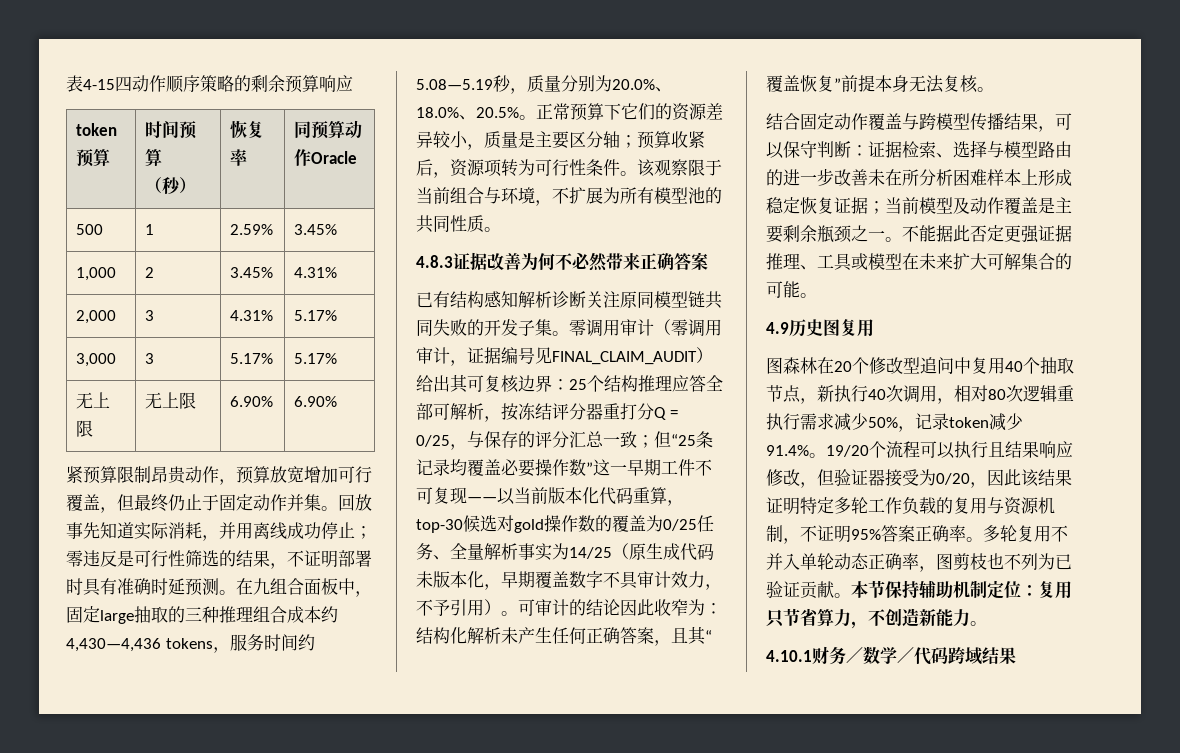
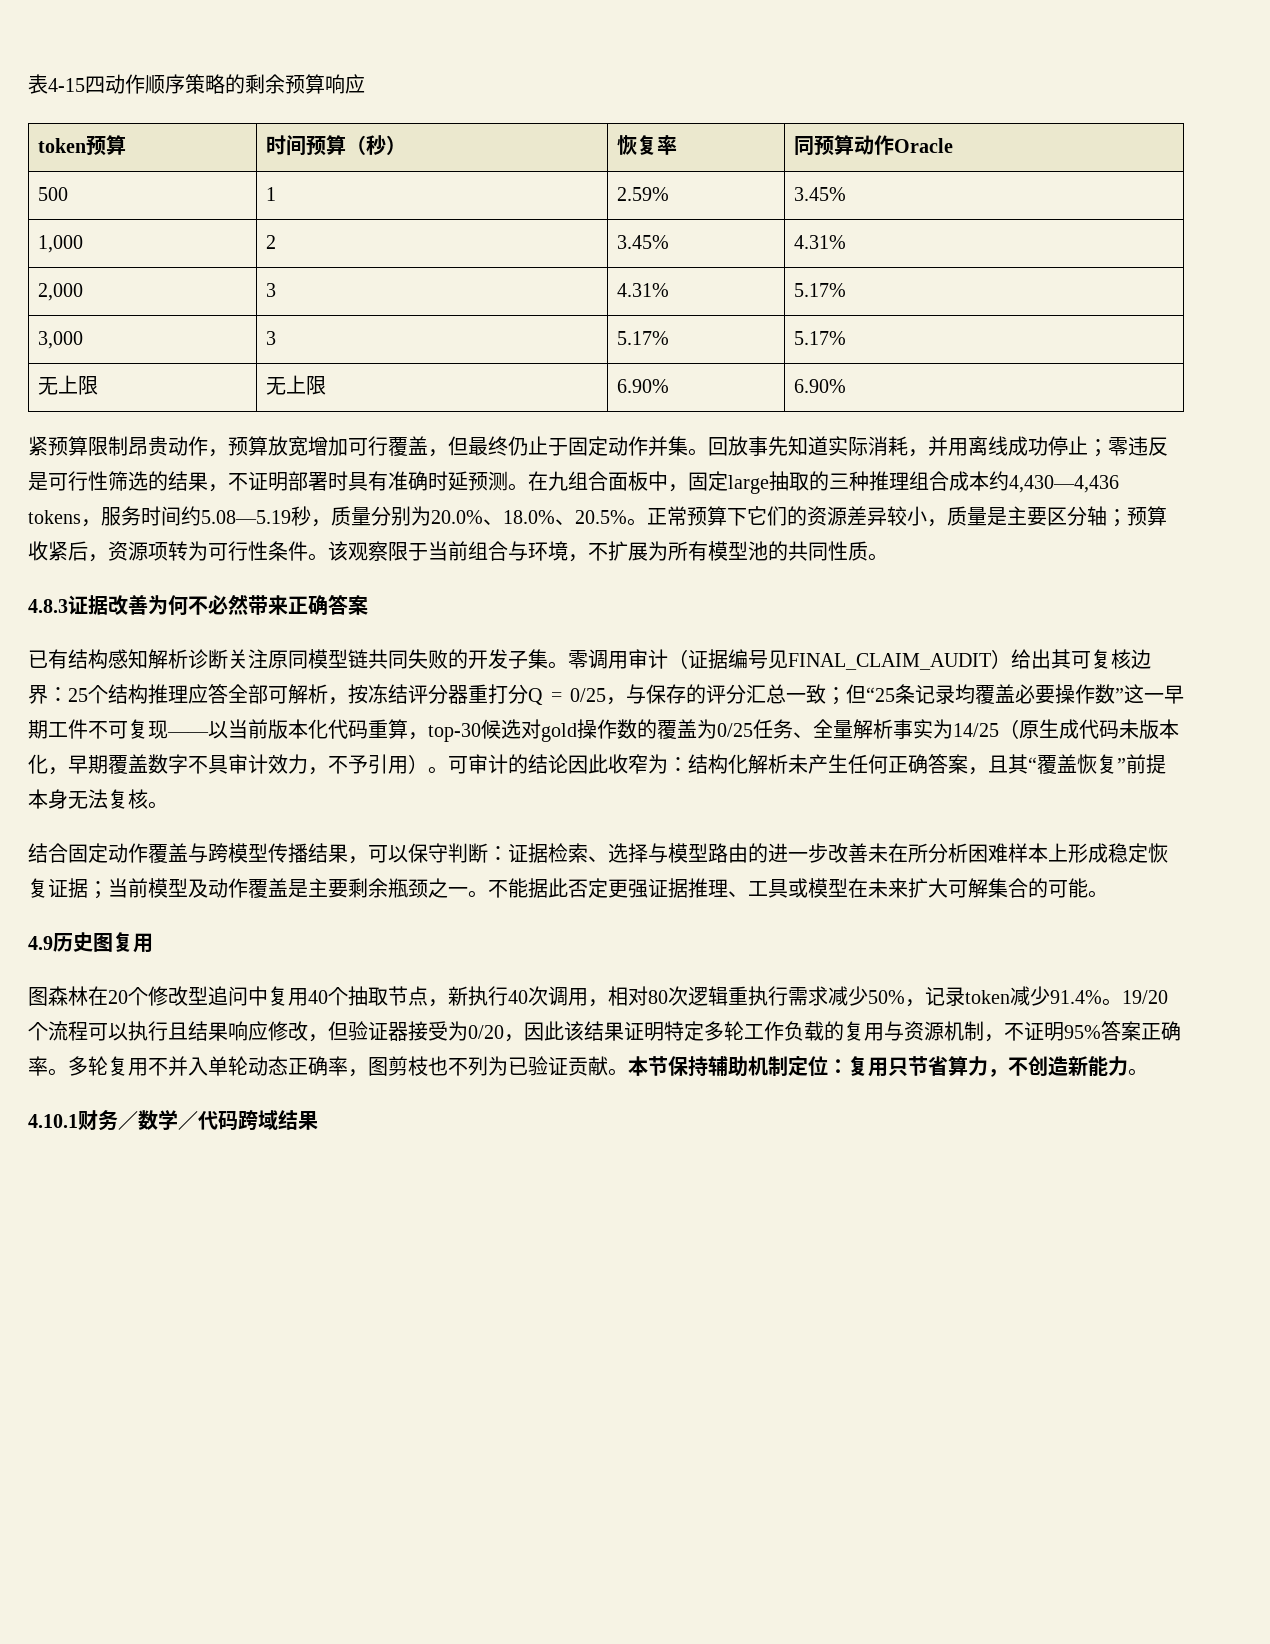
- 零调用审计（零调用审计，证据编号见FINAL_CLAIM_AUDIT）给出其可复核边界：
+ 零调用审计（证据编号见FINAL_CLAIM_AUDIT）给出其可复核边界：

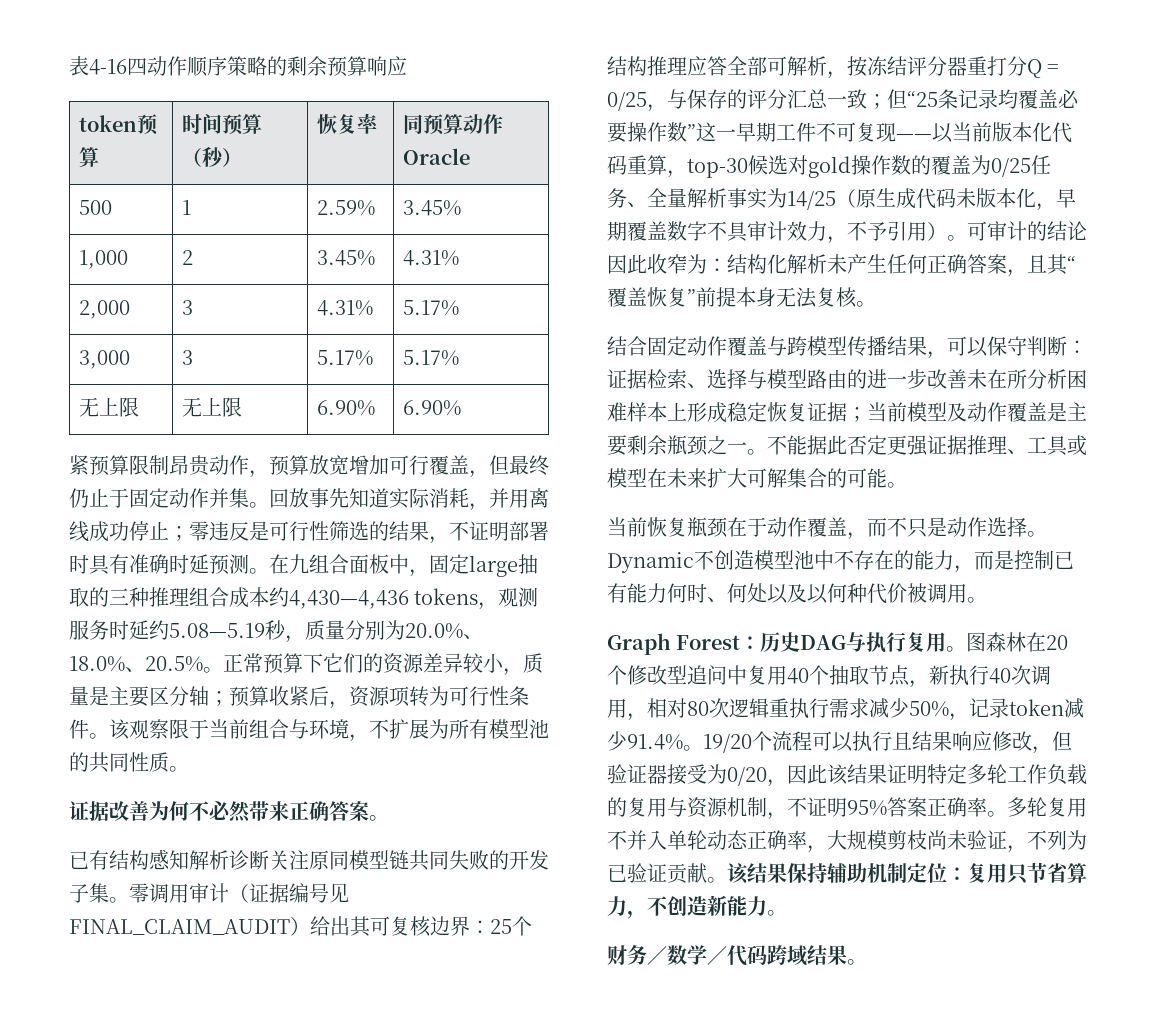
- 表4-15四动作顺序策略的剩余预算响应
+ 表4-16四动作顺序策略的剩余预算响应
- 在九组合面板中，固定large抽取的三种推理组合成本约4,430—4,436 tokens，服务时间约5.08—5.19秒，质量分别为20.0%、18.0%、20.5%。
+ 在九组合面板中，固定large抽取的三种推理组合成本约4,430—4,436 tokens，观测服务时延约5.08—5.19秒，质量分别为20.0%、18.0%、20.5%。
- 4.8.3证据改善为何不必然带来正确答案
+ 证据改善为何不必然带来正确答案。
- 4.9历史图复用
- 图森林在20个修改型追问中复用40个抽取节点，新执行40次调用，相对80次逻辑重执行需求减少50%，记录token减少91.4%。
+ 当前恢复瓶颈在于动作覆盖，而不只是动作选择。Dynamic不创造模型池中不存在的能力，而是控制已有能力何时、何处以及以何种代价被调用。
+ Graph Forest：历史DAG与执行复用。图森林在20个修改型追问中复用40个抽取节点，新执行40次调用，相对80次逻辑重执行需求减少50%，记录token减少91.4%。
- 多轮复用不并入单轮动态正确率，图剪枝也不列为已验证贡献。
+ 多轮复用不并入单轮动态正确率，大规模剪枝尚未验证，不列为已验证贡献。
- 本节保持辅助机制定位：复用只节省算力，不创造新能力。
+ 该结果保持辅助机制定位：复用只节省算力，不创造新能力。
- 4.10.1财务／数学／代码跨域结果
+ 财务／数学／代码跨域结果。

